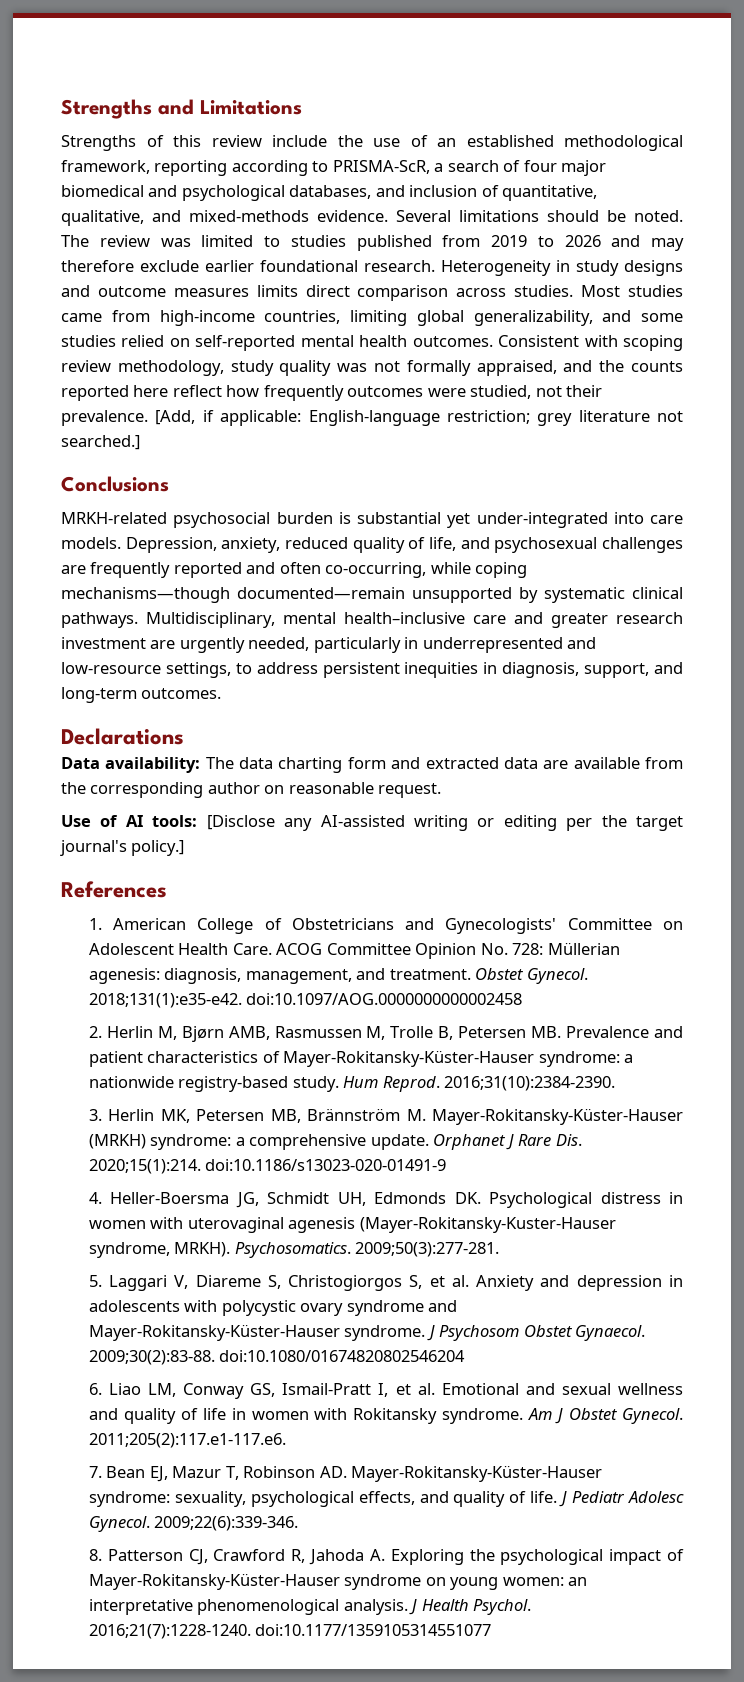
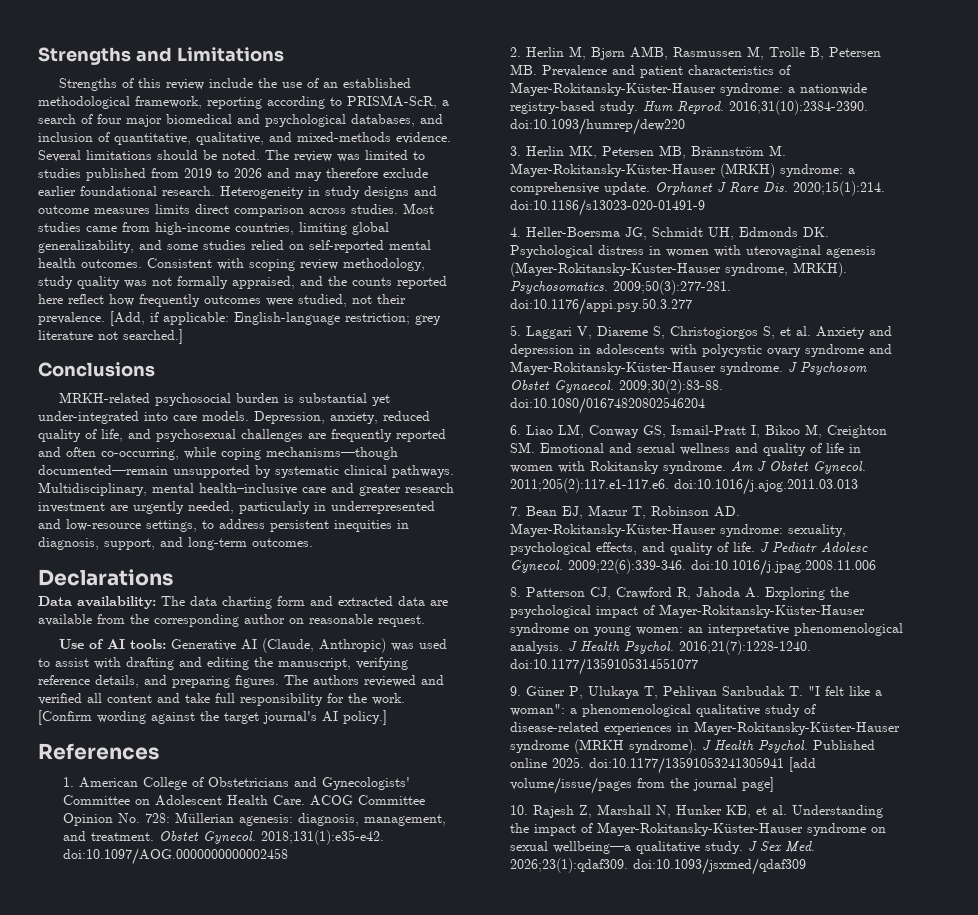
- Use of AI tools: [Disclose any AI-assisted writing or editing per the target journal's policy.]
+ Use of AI tools: Generative AI (Claude, Anthropic) was used to assist with drafting and editing the manuscript, verifying reference details, and preparing figures. The authors reviewed and verified all content and take full responsibility for the work. [Confirm wording against the target journal's AI policy.]
- 2016;31(10):2384-2390.
+ 2016;31(10):2384-2390. doi:10.1093/humrep/dew220
- 2009;50(3):277-281.
+ 2009;50(3):277-281. doi:10.1176/appi.psy.50.3.277
- 6. Liao LM, Conway GS, Ismail-Pratt I, et al. Emotional and sexual wellness and quality of life in women with Rokitansky syndrome.
+ 6. Liao LM, Conway GS, Ismail-Pratt I, Bikoo M, Creighton SM. Emotional and sexual wellness and quality of life in women with Rokitansky syndrome.
- 2011;205(2):117.e1-117.e6.
+ 2011;205(2):117.e1-117.e6. doi:10.1016/j.ajog.2011.03.013
- 2009;22(6):339-346.
+ 2009;22(6):339-346. doi:10.1016/j.jpag.2008.11.006
+ 9. Güner P, Ulukaya T, Pehlivan Sarıbudak T. "I felt like a woman": a phenomenological qualitative study of disease-related experiences in Mayer-Rokitansky-Küster-Hauser syndrome (MRKH syndrome). J Health Psychol. Published online 2025. doi:10.1177/13591053241305941 [add volume/issue/pages from the journal page]
+ 10. Rajesh Z, Marshall N, Hunker KE, et al. Understanding the impact of Mayer-Rokitansky-Küster-Hauser syndrome on sexual wellbeing—a qualitative study. J Sex Med. 2026;23(1):qdaf309. doi:10.1093/jsxmed/qdaf309

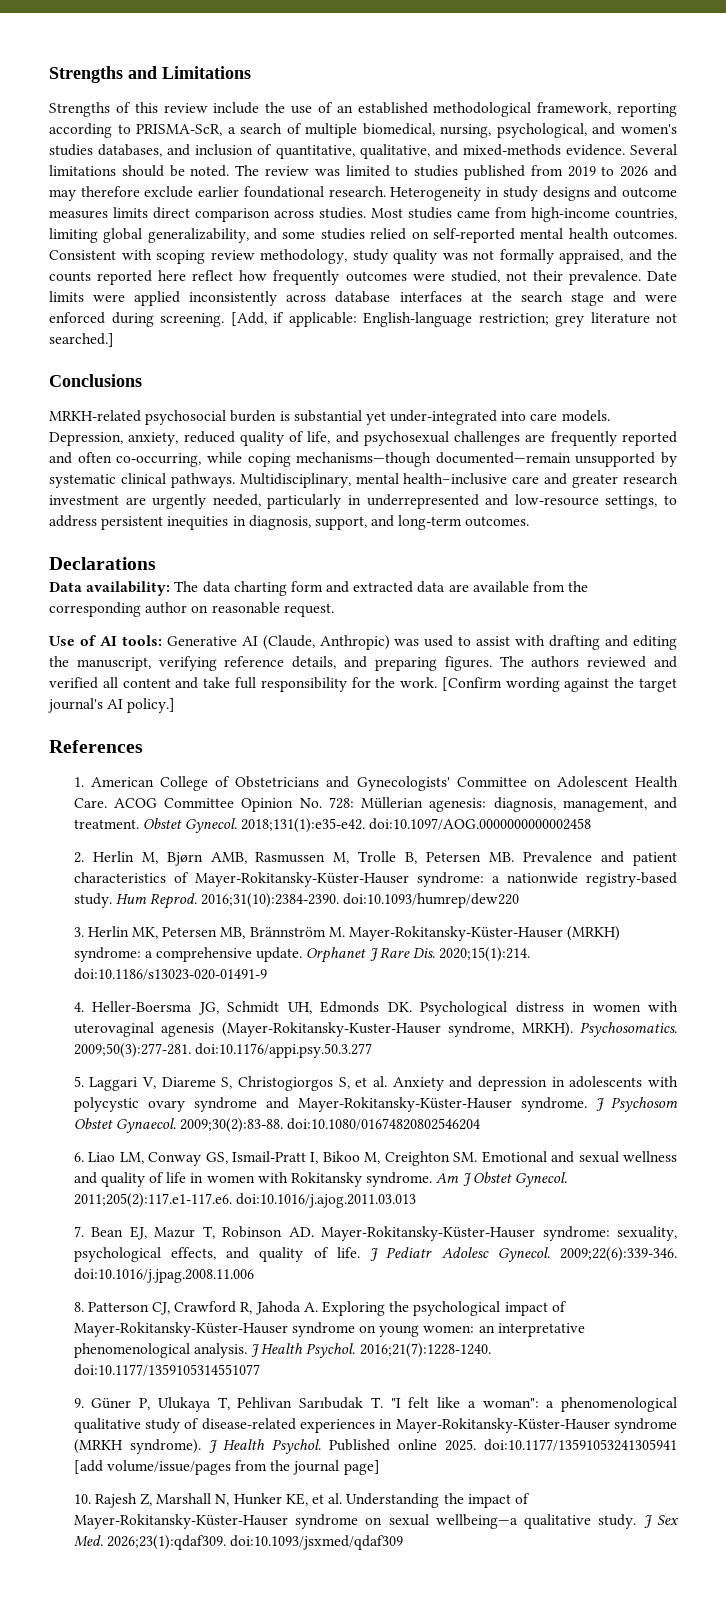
- Strengths of this review include the use of an established methodological framework, reporting according to PRISMA-ScR, a search of four major biomedical and psychological databases, and inclusion of quantitative, qualitative, and mixed-methods evidence.
+ Strengths of this review include the use of an established methodological framework, reporting according to PRISMA-ScR, a search of multiple biomedical, nursing, psychological, and women's studies databases, and inclusion of quantitative, qualitative, and mixed-methods evidence.
+ Date limits were applied inconsistently across database interfaces at the search stage and were enforced during screening.

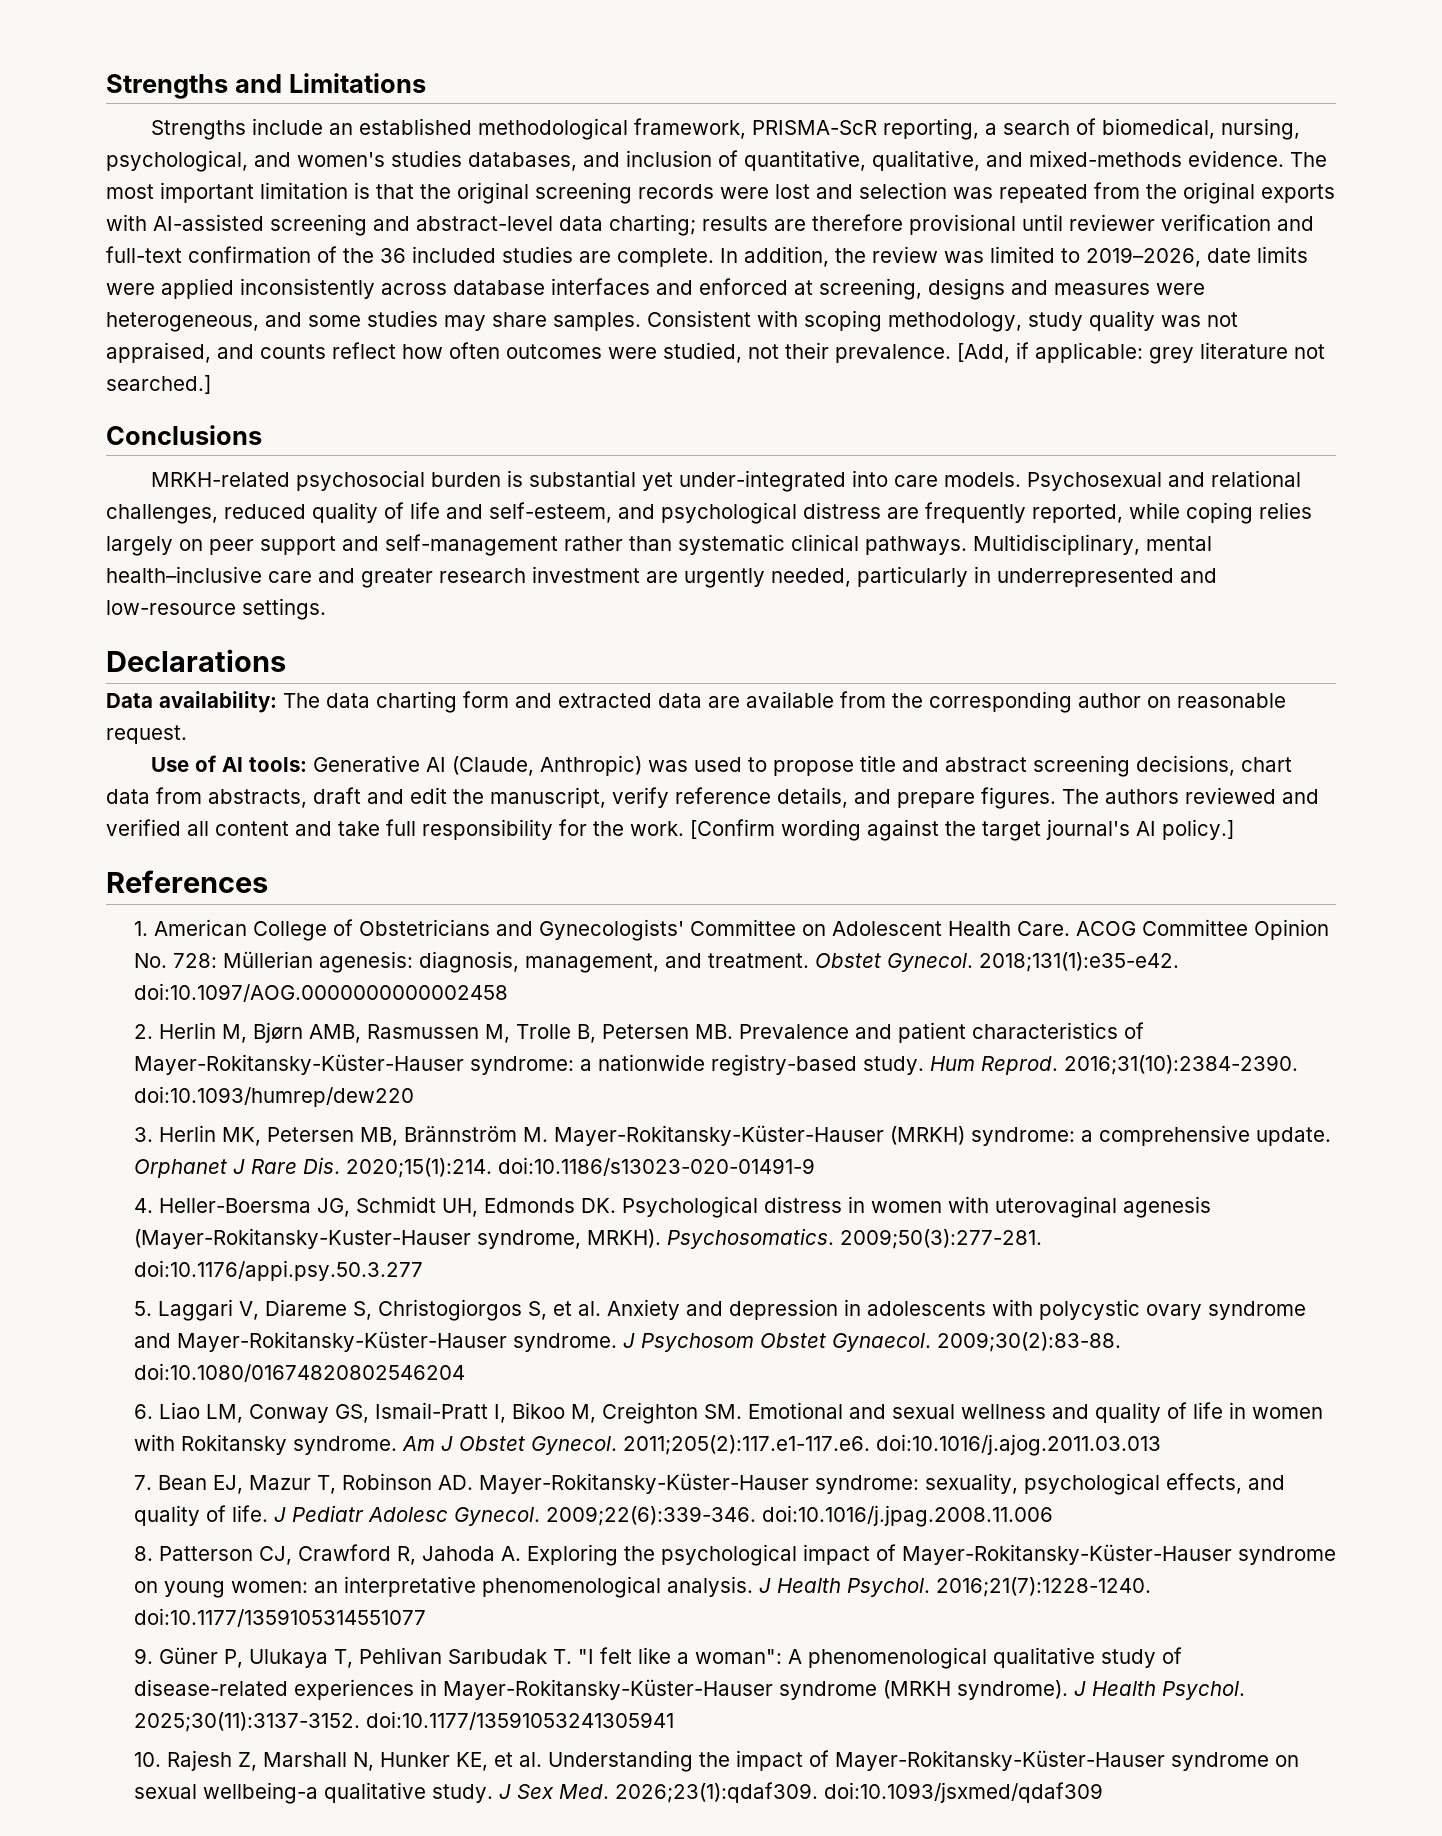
- Strengths of this review include the use of an established methodological framework, reporting according to PRISMA-ScR, a search of multiple biomedical, nursing, psychological, and women's studies databases, and inclusion of quantitative, qualitative, and mixed-methods evidence.
+ Strengths include an established methodological framework, PRISMA-ScR reporting, a search of biomedical, nursing, psychological, and women's studies databases, and inclusion of quantitative, qualitative, and mixed-methods evidence.
- Several limitations should be noted. The review was limited to studies published from 2019 to 2026 and may therefore exclude earlier foundational research. Heterogeneity in study designs and outcome measures limits direct comparison across studies. Most studies came from high-income countries, limiting global generalizability, and some studies relied on self-reported mental health outcomes. Consistent with scoping review methodology, study quality was not formally appraised, and the counts reported here reflect how frequently outcomes were studied, not their prevalence. Date limits were applied inconsistently across database interfaces at the search stage and were enforced during screening.
+ The most important limitation is that the original screening records were lost and selection was repeated from the original exports with AI-assisted screening and abstract-level data charting; results are therefore provisional until reviewer verification and full-text confirmation of the 36 included studies are complete. In addition, the review was limited to 2019–2026, date limits were applied inconsistently across database interfaces and enforced at screening, designs and measures were heterogeneous, and some studies may share samples. Consistent with scoping methodology, study quality was not appraised, and counts reflect how often outcomes were studied, not their prevalence.
- [Add, if applicable: English-language restriction; grey literature not searched.]
+ [Add, if applicable: grey literature not searched.]
- Depression, anxiety, reduced quality of life, and psychosexual challenges are frequently reported and often co-occurring, while coping mechanisms—though documented—remain unsupported by systematic clinical pathways.
+ Psychosexual and relational challenges, reduced quality of life and self-esteem, and psychological distress are frequently reported, while coping relies largely on peer support and self-management rather than systematic clinical pathways.
- Multidisciplinary, mental health–inclusive care and greater research investment are urgently needed, particularly in underrepresented and low-resource settings, to address persistent inequities in diagnosis, support, and long-term outcomes.
+ Multidisciplinary, mental health–inclusive care and greater research investment are urgently needed, particularly in underrepresented and low-resource settings.
- Use of AI tools: Generative AI (Claude, Anthropic) was used to assist with drafting and editing the manuscript, verifying reference details, and preparing figures.
+ Use of AI tools: Generative AI (Claude, Anthropic) was used to propose title and abstract screening decisions, chart data from abstracts, draft and edit the manuscript, verify reference details, and prepare figures.
- 9. Güner P, Ulukaya T, Pehlivan Sarıbudak T. "I felt like a woman": a phenomenological qualitative study of disease-related experiences in Mayer-Rokitansky-Küster-Hauser syndrome (MRKH syndrome).
+ 9. Güner P, Ulukaya T, Pehlivan Sarıbudak T. "I felt like a woman": A phenomenological qualitative study of disease-related experiences in Mayer-Rokitansky-Küster-Hauser syndrome (MRKH syndrome).
- Published online 2025. doi:10.1177/13591053241305941 [add volume/issue/pages from the journal page]
+ 2025;30(11):3137-3152. doi:10.1177/13591053241305941
- 10. Rajesh Z, Marshall N, Hunker KE, et al. Understanding the impact of Mayer-Rokitansky-Küster-Hauser syndrome on sexual wellbeing—a qualitative study.
+ 10. Rajesh Z, Marshall N, Hunker KE, et al. Understanding the impact of Mayer-Rokitansky-Küster-Hauser syndrome on sexual wellbeing-a qualitative study.

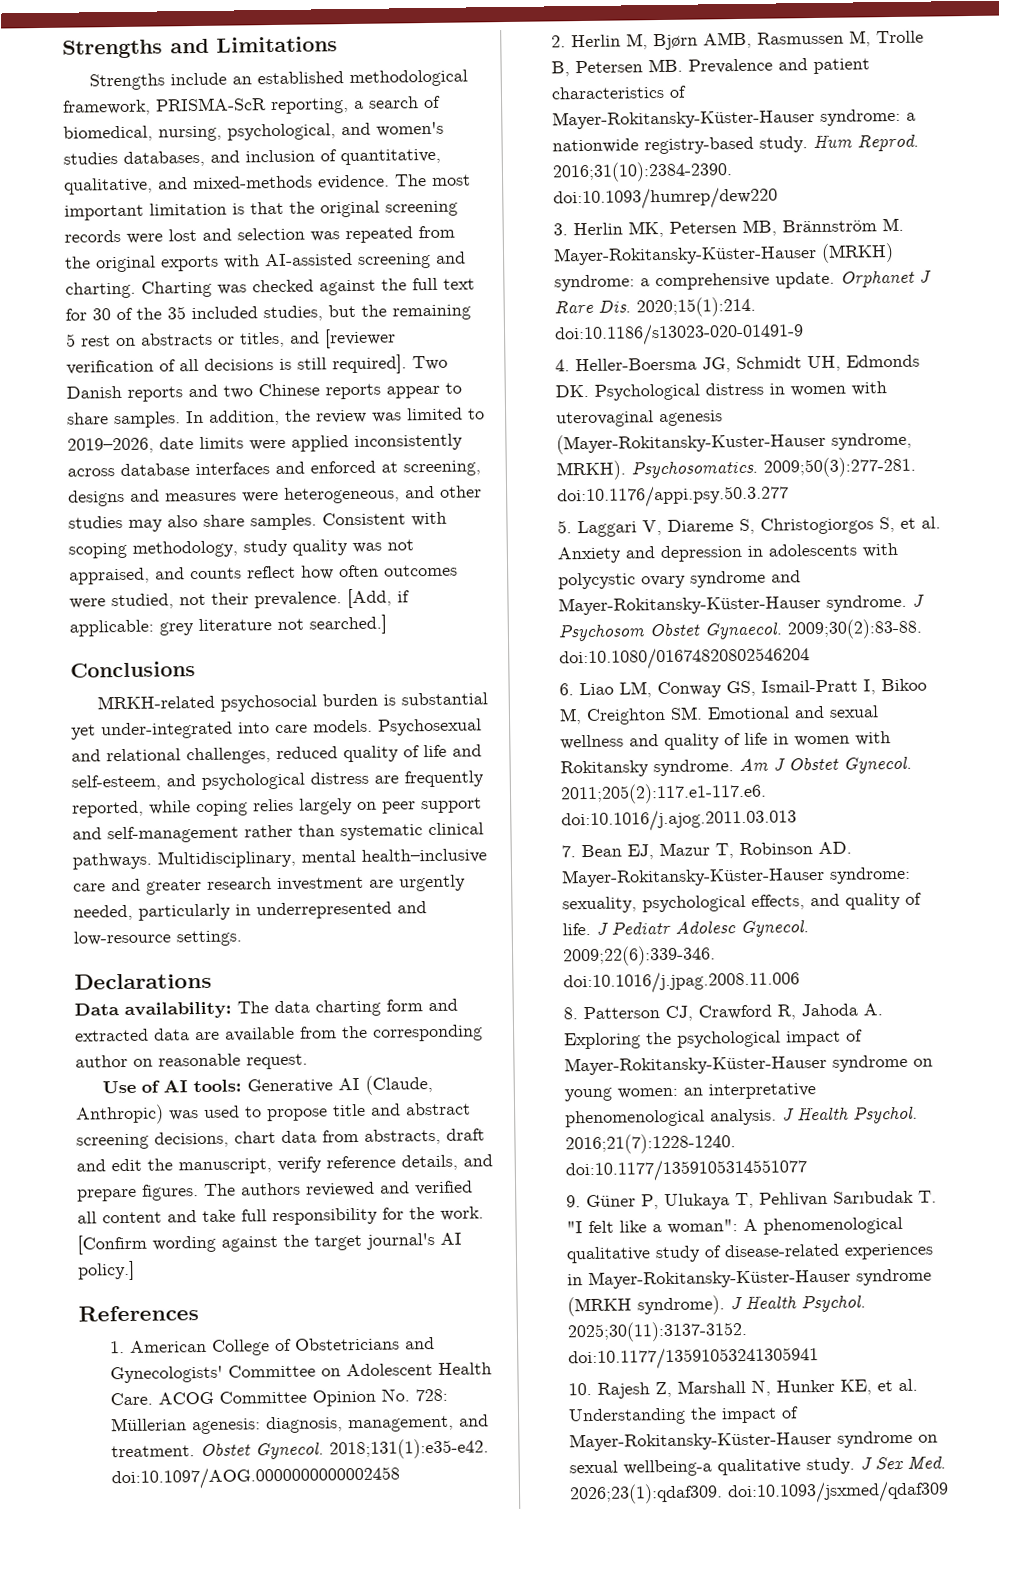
- The most important limitation is that the original screening records were lost and selection was repeated from the original exports with AI-assisted screening and abstract-level data charting; results are therefore provisional until reviewer verification and full-text confirmation of the 36 included studies are complete.
+ The most important limitation is that the original screening records were lost and selection was repeated from the original exports with AI-assisted screening and charting. Charting was checked against the full text for 30 of the 35 included studies, but the remaining 5 rest on abstracts or titles, and [reviewer verification of all decisions is still required]. Two Danish reports and two Chinese reports appear to share samples.
- In addition, the review was limited to 2019–2026, date limits were applied inconsistently across database interfaces and enforced at screening, designs and measures were heterogeneous, and some studies may share samples.
+ In addition, the review was limited to 2019–2026, date limits were applied inconsistently across database interfaces and enforced at screening, designs and measures were heterogeneous, and other studies may also share samples.

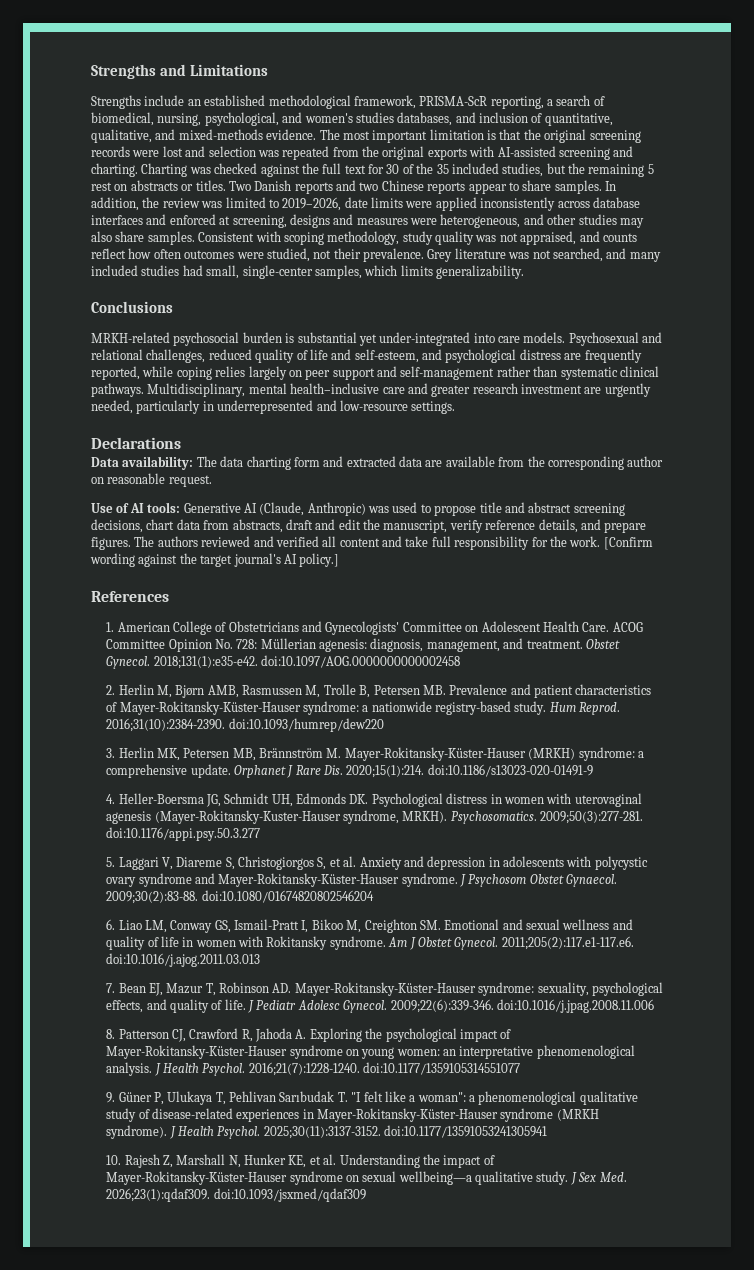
- Charting was checked against the full text for 30 of the 35 included studies, but the remaining 5 rest on abstracts or titles, and [reviewer verification of all decisions is still required].
+ Charting was checked against the full text for 30 of the 35 included studies, but the remaining 5 rest on abstracts or titles.
- [Add, if applicable: grey literature not searched.]
+ Grey literature was not searched, and many included studies had small, single-center samples, which limits generalizability.
- 9. Güner P, Ulukaya T, Pehlivan Sarıbudak T. "I felt like a woman": A phenomenological qualitative study of disease-related experiences in Mayer-Rokitansky-Küster-Hauser syndrome (MRKH syndrome).
+ 9. Güner P, Ulukaya T, Pehlivan Sarıbudak T. "I felt like a woman": a phenomenological qualitative study of disease-related experiences in Mayer-Rokitansky-Küster-Hauser syndrome (MRKH syndrome).
- 10. Rajesh Z, Marshall N, Hunker KE, et al. Understanding the impact of Mayer-Rokitansky-Küster-Hauser syndrome on sexual wellbeing-a qualitative study.
+ 10. Rajesh Z, Marshall N, Hunker KE, et al. Understanding the impact of Mayer-Rokitansky-Küster-Hauser syndrome on sexual wellbeing—a qualitative study.

